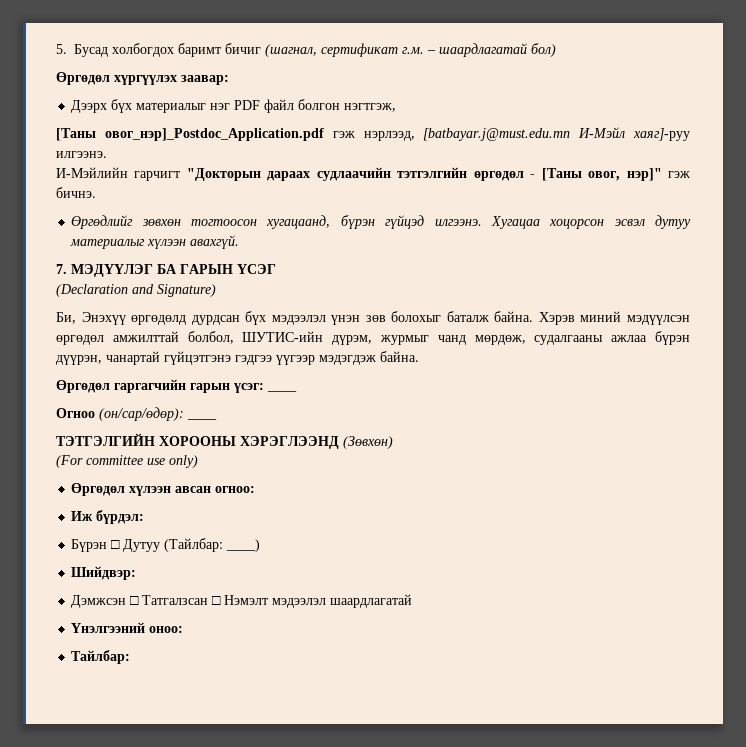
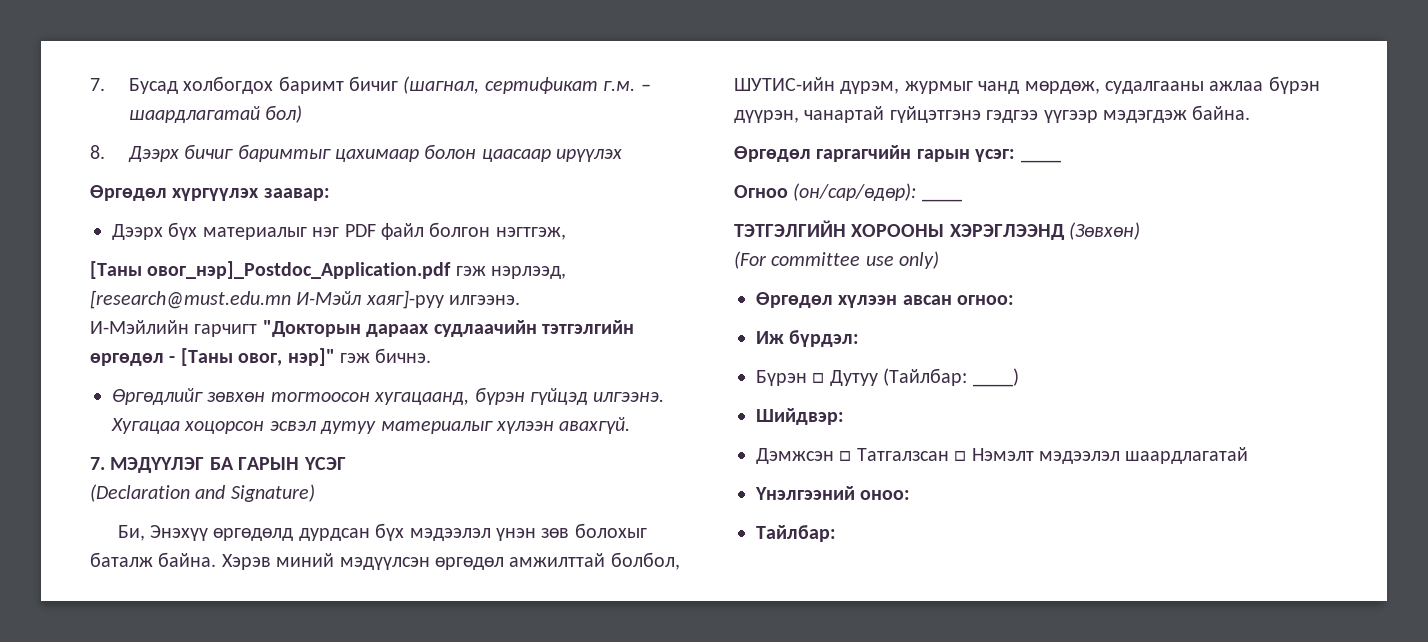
- 5. Бусад холбогдох баримт бичиг (шагнал, сертификат г.м. – шаардлагатай бол)
+ 7. Бусад холбогдох баримт бичиг (шагнал, сертификат г.м. – шаардлагатай бол)
+ 8. Дээрх бичиг баримтыг цахимаар болон цаасаар ирүүлэх
- [Таны овог_нэр]_Postdoc_Application.pdf гэж нэрлээд, [batbayar.j@must.edu.mn И-Мэйл хаяг]-руу илгээнэ.
+ [Таны овог_нэр]_Postdoc_Application.pdf гэж нэрлээд, [research@must.edu.mn И-Мэйл хаяг]-руу илгээнэ.

